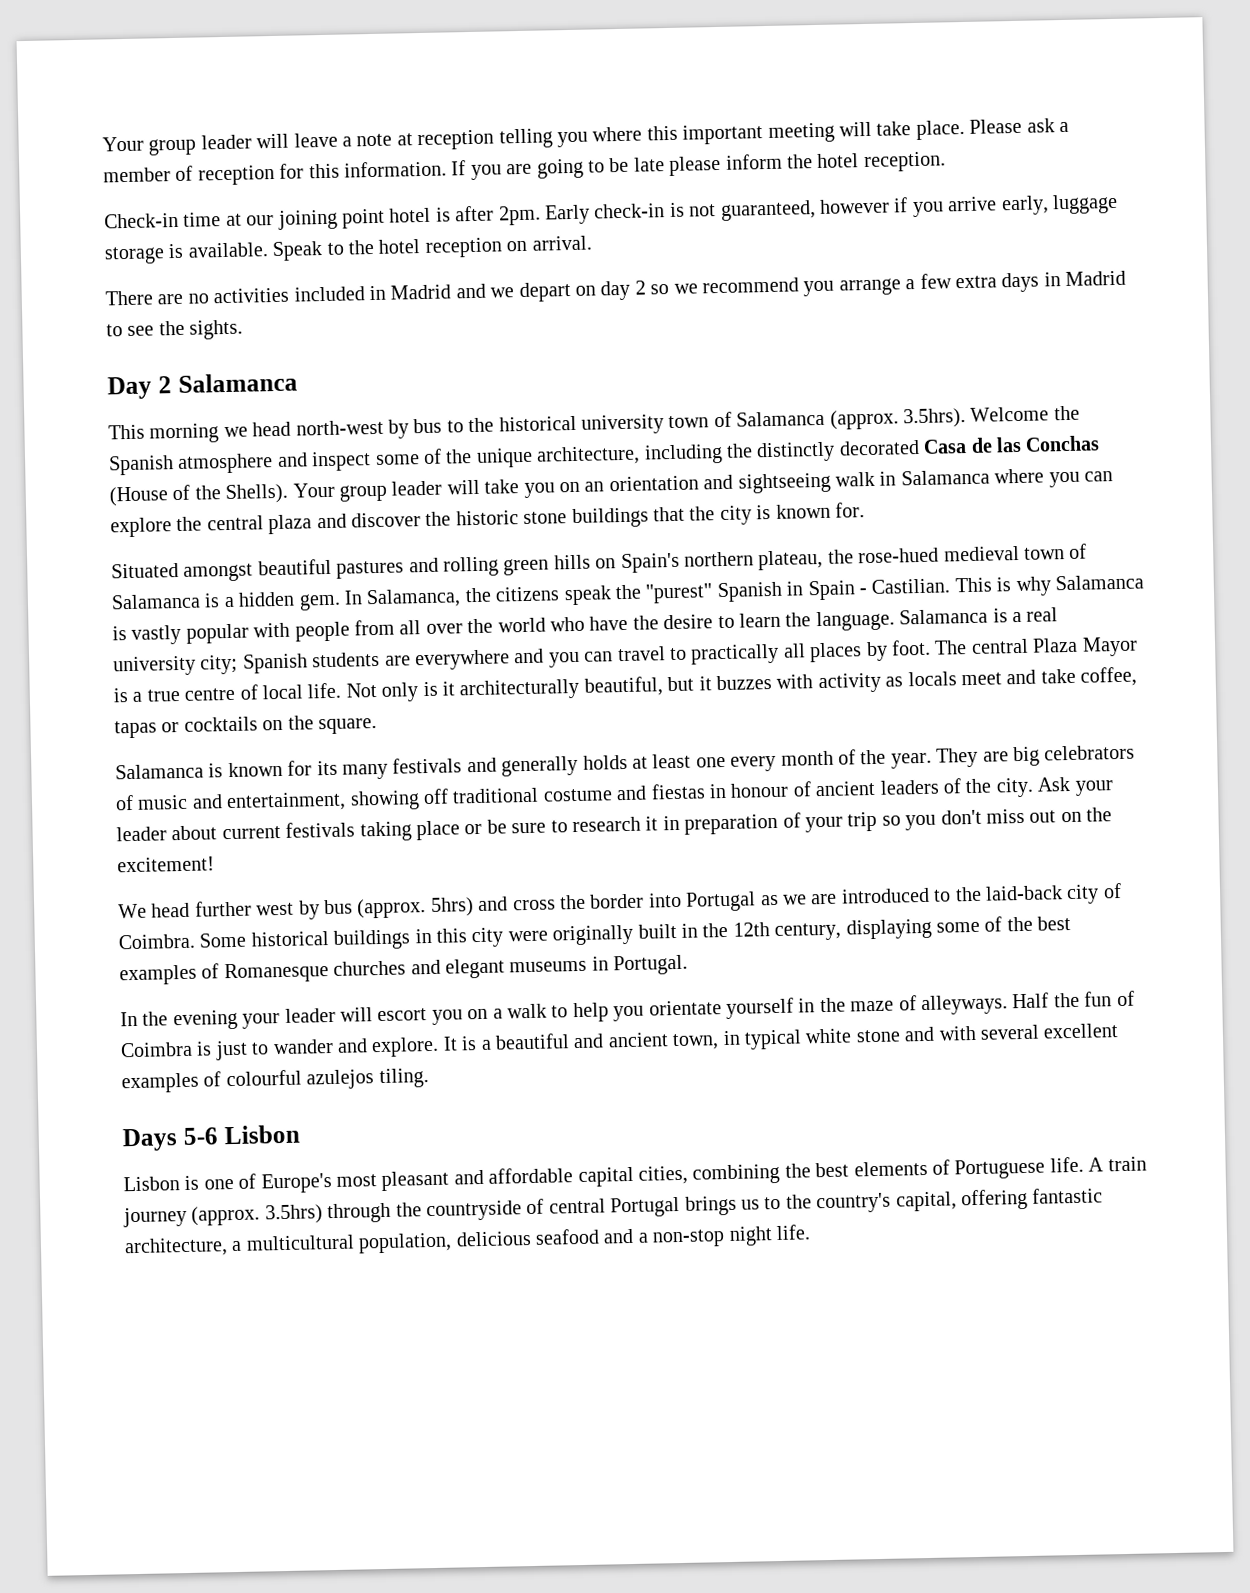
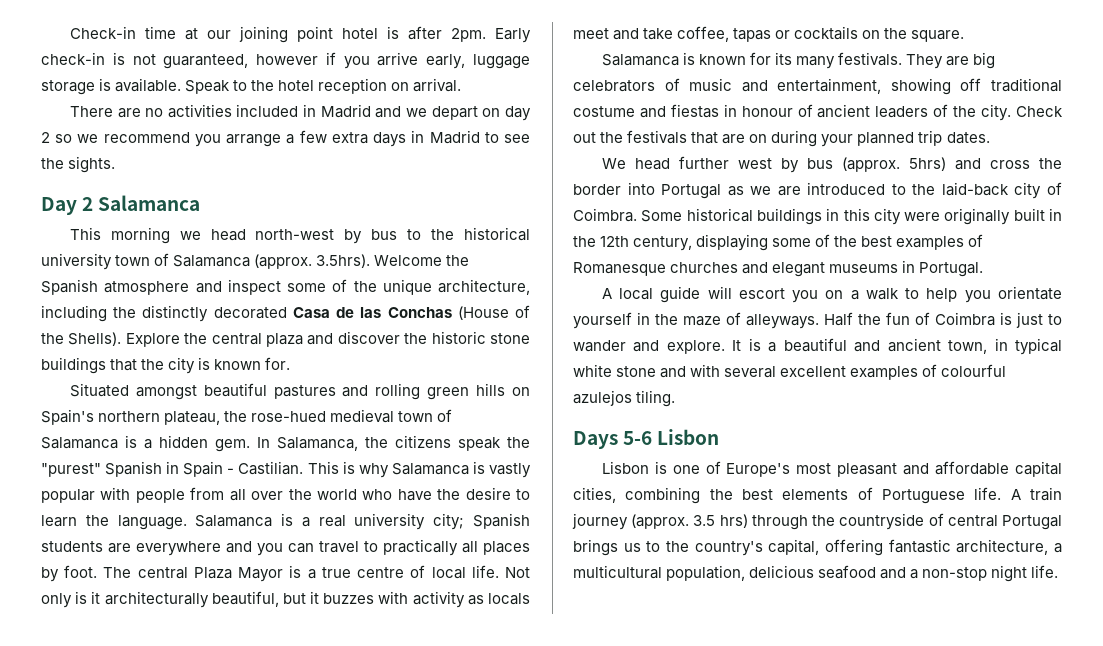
- Your group leader will leave a note at reception telling you where this important meeting will take place. Please ask a member of reception for this information. If you are going to be late please inform the hotel reception.
- Your group leader will take you on an orientation and sightseeing walk in Salamanca where you can explore the central plaza and discover the historic stone buildings that the city is known for.
+ Explore the central plaza and discover the historic stone buildings that the city is known for.
- Salamanca is known for its many festivals and generally holds at least one every month of the year.
+ Salamanca is known for its many festivals.
- Ask your leader about current festivals taking place or be sure to research it in preparation of your trip so you don't miss out on the excitement!
+ Check out the festivals that are on during your planned trip dates.
- In the evening your leader will escort you on a walk to help you orientate yourself in the maze of alleyways.
+ A local guide will escort you on a walk to help you orientate yourself in the maze of alleyways.
- A train journey (approx. 3.5hrs) through the countryside of central Portugal brings us to the country's capital, offering fantastic architecture, a multicultural population, delicious seafood and a non-stop night life.
+ A train journey (approx. 3.5 hrs) through the countryside of central Portugal brings us to the country's capital, offering fantastic architecture, a multicultural population, delicious seafood and a non-stop night life.

